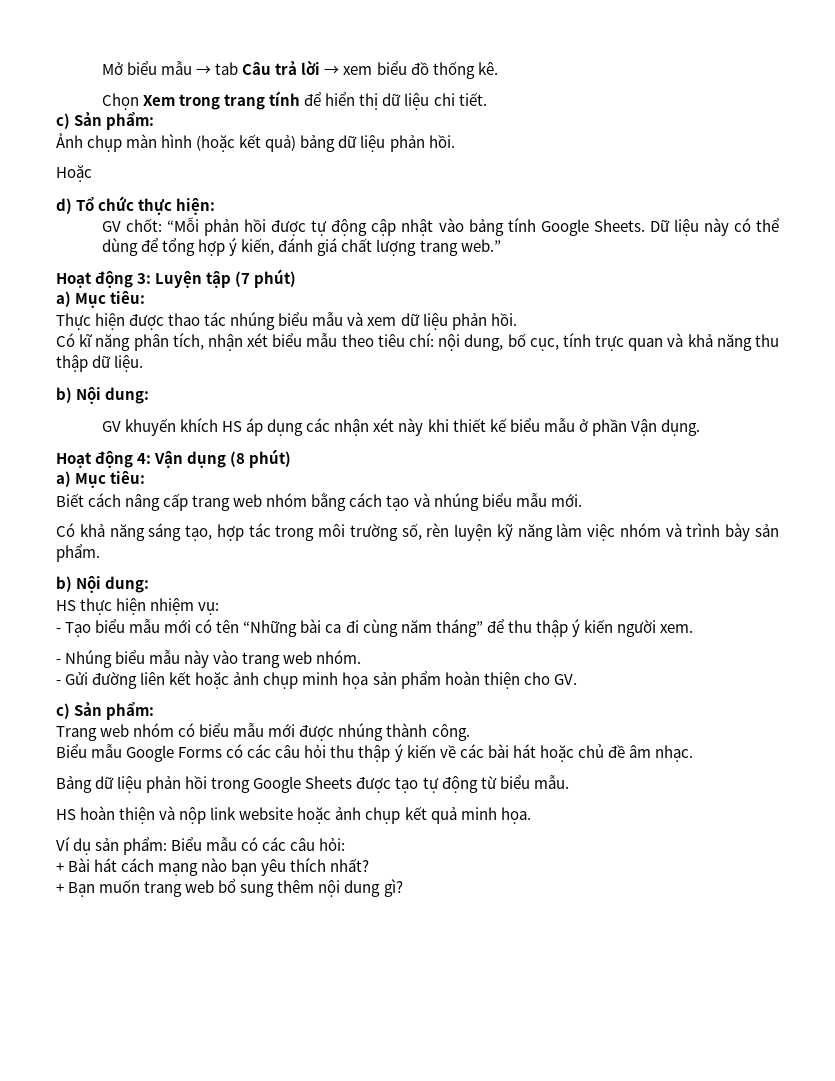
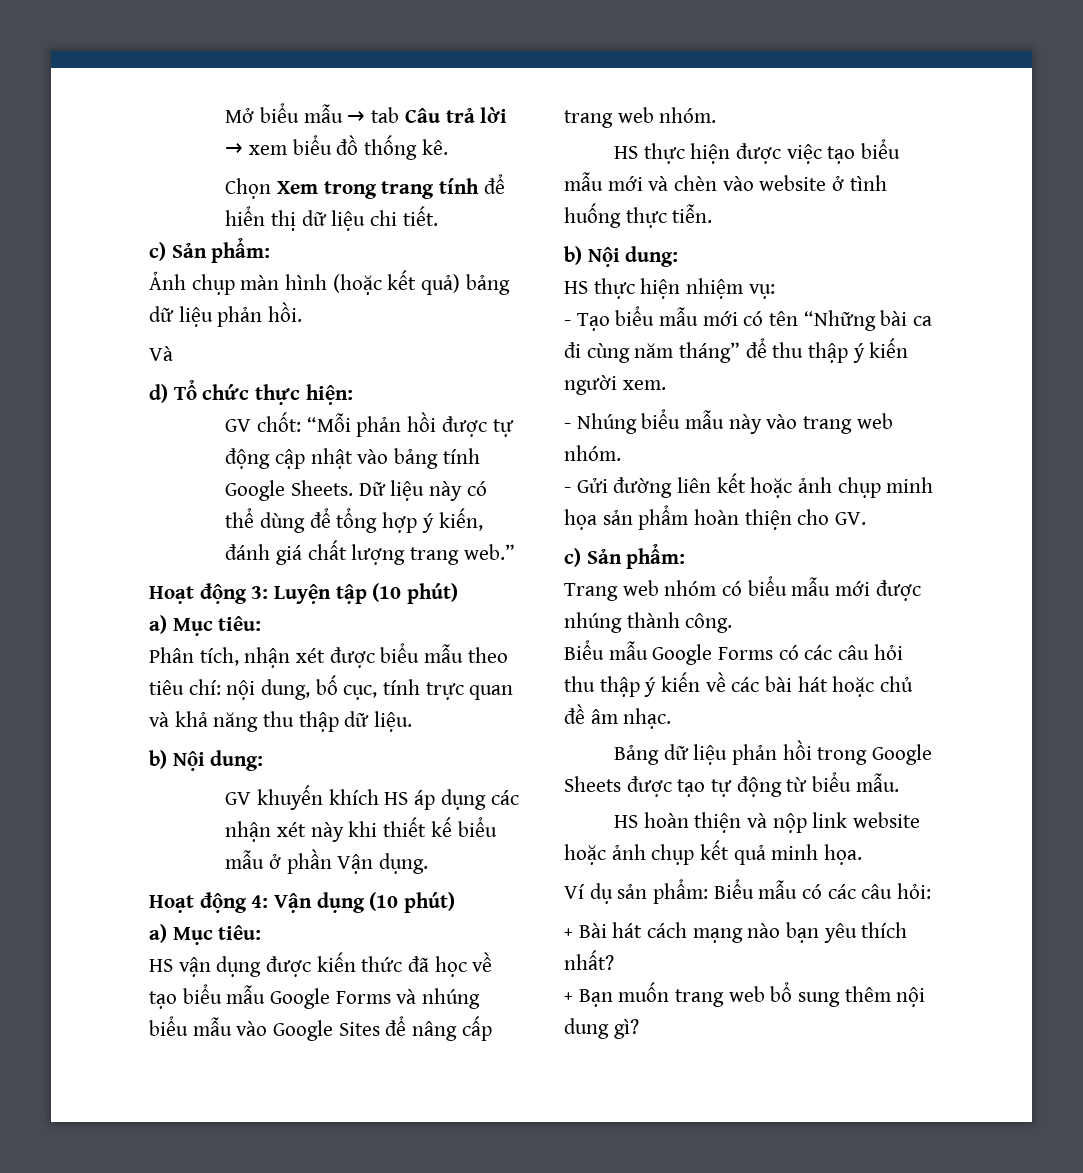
- Hoặc
+ Và
- Hoạt động 3: Luyện tập (7 phút)
+ Hoạt động 3: Luyện tập (10 phút)
  a) Mục tiêu:
- Thực hiện được thao tác nhúng biểu mẫu và xem dữ liệu phản hồi.
- Có kĩ năng phân tích, nhận xét biểu mẫu theo tiêu chí: nội dung, bố cục, tính trực quan và khả năng thu thập dữ liệu.
+ Phân tích, nhận xét được biểu mẫu theo tiêu chí: nội dung, bố cục, tính trực quan và khả năng thu thập dữ liệu.
- Hoạt động 4: Vận dụng (8 phút)
+ Hoạt động 4: Vận dụng (10 phút)
  a) Mục tiêu:
- Biết cách nâng cấp trang web nhóm bằng cách tạo và nhúng biểu mẫu mới.
- Có khả năng sáng tạo, hợp tác trong môi trường số, rèn luyện kỹ năng làm việc nhóm và trình bày sản phẩm.
+ HS vận dụng được kiến thức đã học về tạo biểu mẫu Google Forms và nhúng biểu mẫu vào Google Sites để nâng cấp trang web nhóm.
+ HS thực hiện được việc tạo biểu mẫu mới và chèn vào website ở tình huống thực tiễn.

